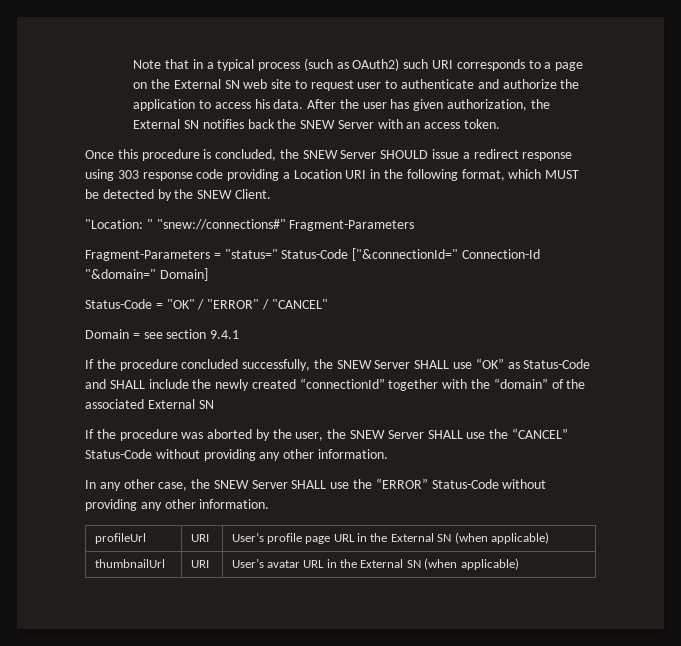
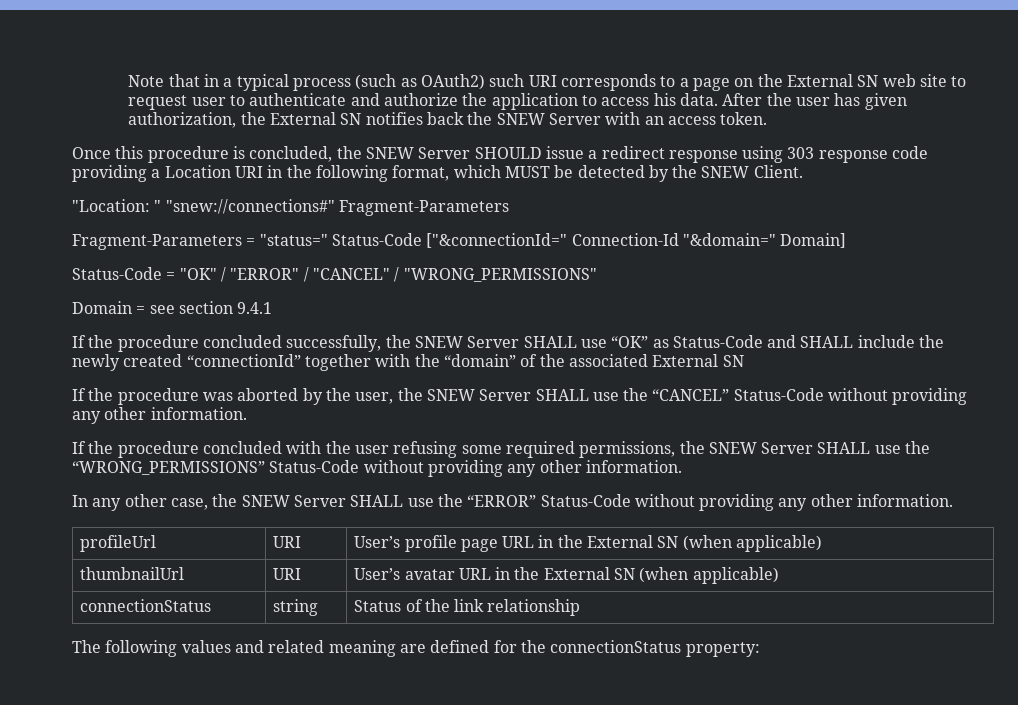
- Status-Code = "OK" / "ERROR" / "CANCEL"
+ Status-Code = "OK" / "ERROR" / "CANCEL" / "WRONG_PERMISSIONS"
+ If the procedure concluded with the user refusing some required permissions, the SNEW Server SHALL use the “WRONG_PERMISSIONS” Status-Code without providing any other information.
+ connectionStatus | string | Status of the link relationship
+ The following values and related meaning are defined for the connectionStatus property:

